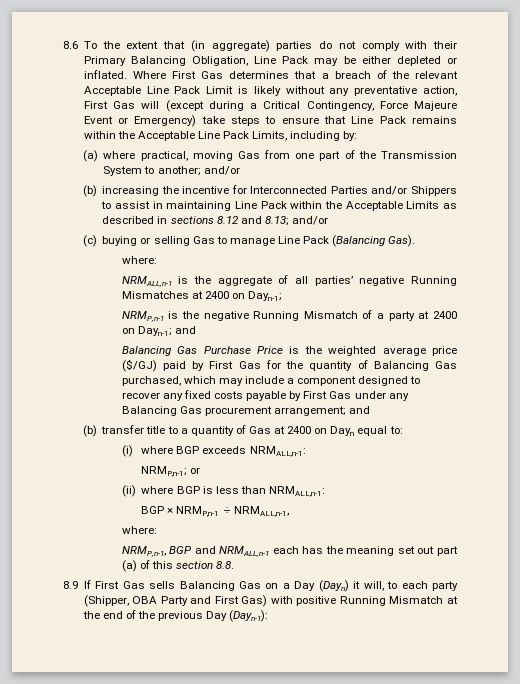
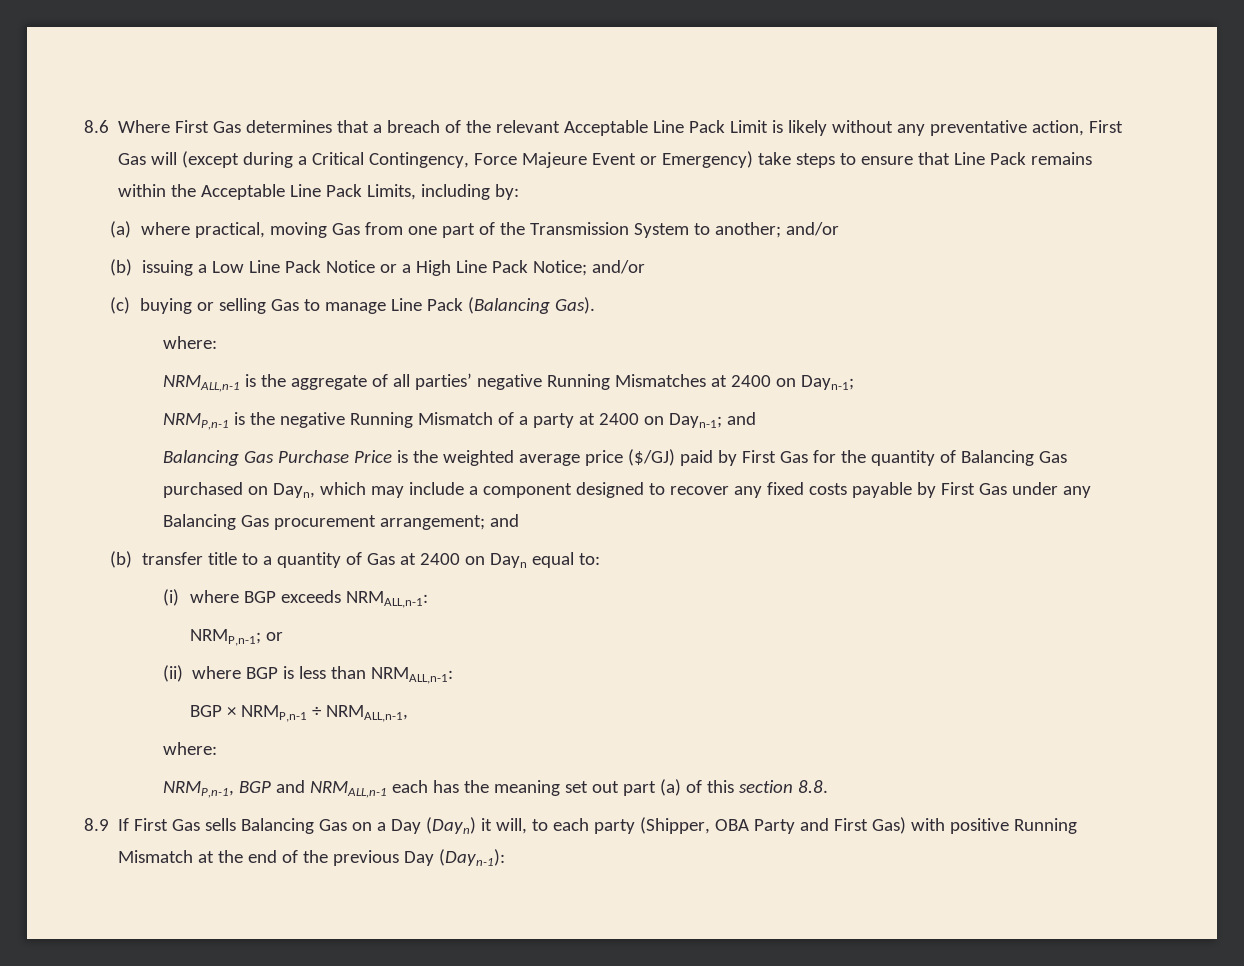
- 8.6 To the extent that (in aggregate) parties do not comply with their Primary Balancing Obligation, Line Pack may be either depleted or inflated. Where First Gas determines that a breach of the relevant Acceptable Line Pack Limit is likely without any preventative action, First Gas will (except during a Critical Contingency, Force Majeure Event or Emergency) take steps to ensure that Line Pack remains within the Acceptable Line Pack Limits, including by:
+ 8.6 Where First Gas determines that a breach of the relevant Acceptable Line Pack Limit is likely without any preventative action, First Gas will (except during a Critical Contingency, Force Majeure Event or Emergency) take steps to ensure that Line Pack remains within the Acceptable Line Pack Limits, including by:
- (b) increasing the incentive for Interconnected Parties and/or Shippers to assist in maintaining Line Pack within the Acceptable Limits as described in sections 8.12 and 8.13; and/or
+ (b) issuing a Low Line Pack Notice or a High Line Pack Notice; and/or
- Balancing Gas Purchase Price is the weighted average price ($/GJ) paid by First Gas for the quantity of Balancing Gas purchased, which may include a component designed to recover any fixed costs payable by First Gas under any Balancing Gas procurement arrangement; and
+ Balancing Gas Purchase Price is the weighted average price ($/GJ) paid by First Gas for the quantity of Balancing Gas purchased on Dayn, which may include a component designed to recover any fixed costs payable by First Gas under any Balancing Gas procurement arrangement; and

